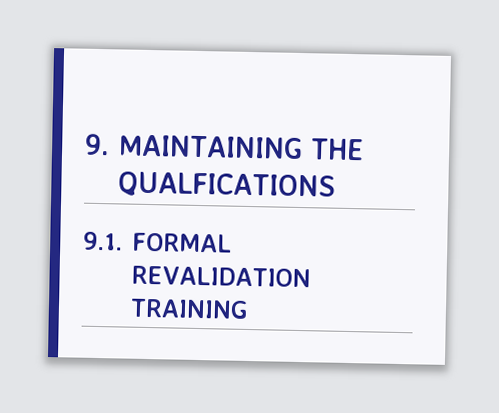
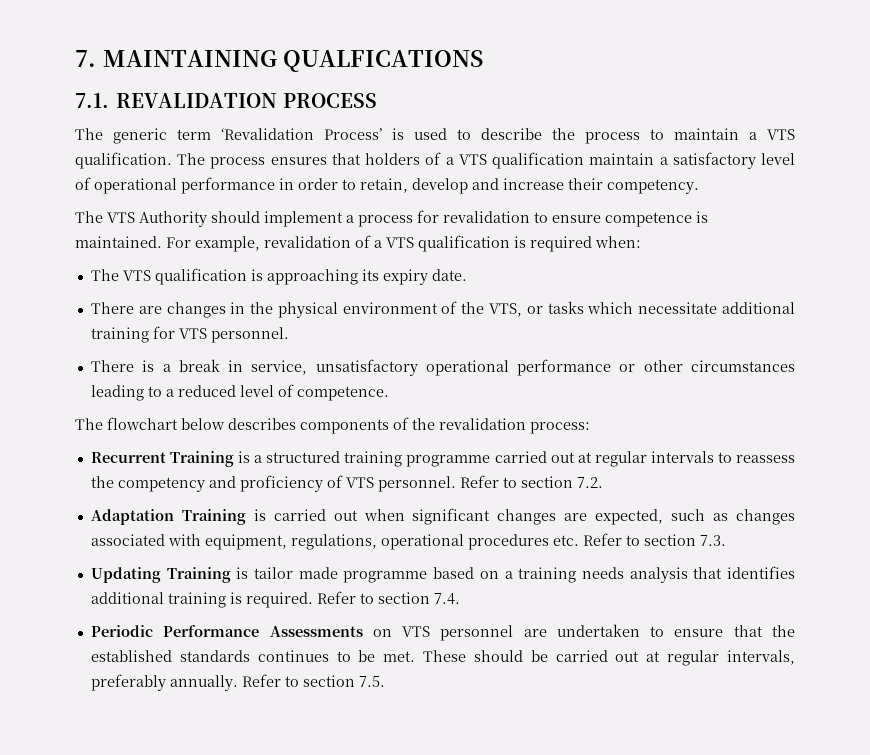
- 9. MAINTAINING THE QUALFICATIONS
- 9.1. FORMAL REVALIDATION TRAINING
+ 7. MAINTAINING QUALFICATIONS
+ 7.1. REVALIDATION PROCESS
+ The generic term ‘Revalidation Process’ is used to describe the process to maintain a VTS qualification. The process ensures that holders of a VTS qualification maintain a satisfactory level of operational performance in order to retain, develop and increase their competency.
+ The VTS Authority should implement a process for revalidation to ensure competence is maintained. For example, revalidation of a VTS qualification is required when:
+ The VTS qualification is approaching its expiry date.
+ There are changes in the physical environment of the VTS, or tasks which necessitate additional training for VTS personnel.
+ There is a break in service, unsatisfactory operational performance or other circumstances leading to a reduced level of competence.
+ The flowchart below describes components of the revalidation process:
+ Recurrent Training is a structured training programme carried out at regular intervals to reassess the competency and proficiency of VTS personnel. Refer to section 7.2.
+ Adaptation Training is carried out when significant changes are expected, such as changes associated with equipment, regulations, operational procedures etc. Refer to section 7.3.
+ Updating Training is tailor made programme based on a training needs analysis that identifies additional training is required. Refer to section 7.4.
+ Periodic Performance Assessments on VTS personnel are undertaken to ensure that the established standards continues to be met. These should be carried out at regular intervals, preferably annually. Refer to section 7.5.

